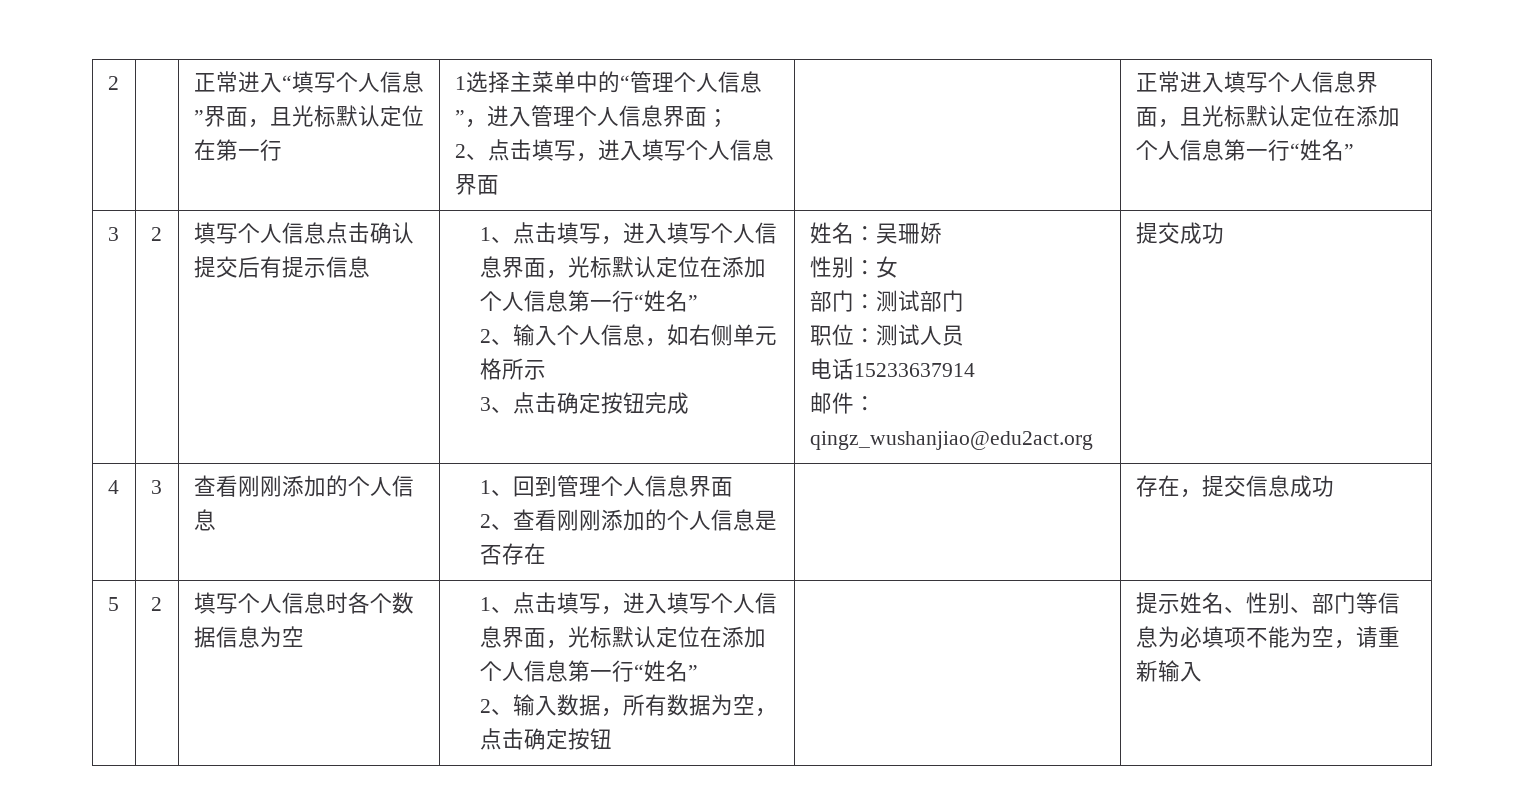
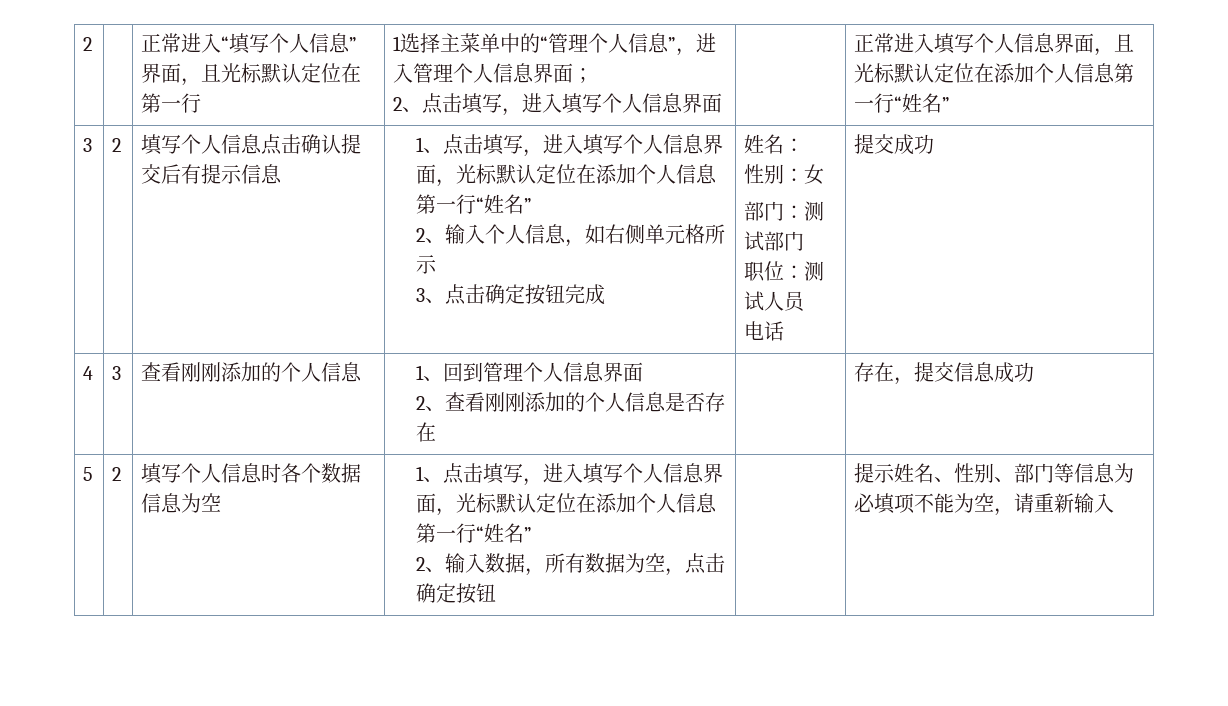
- 姓名：吴珊娇
+ 姓名：
- 电话15233637914
- 邮件：qingz_wushanjiao@edu2act.org
+ 电话

